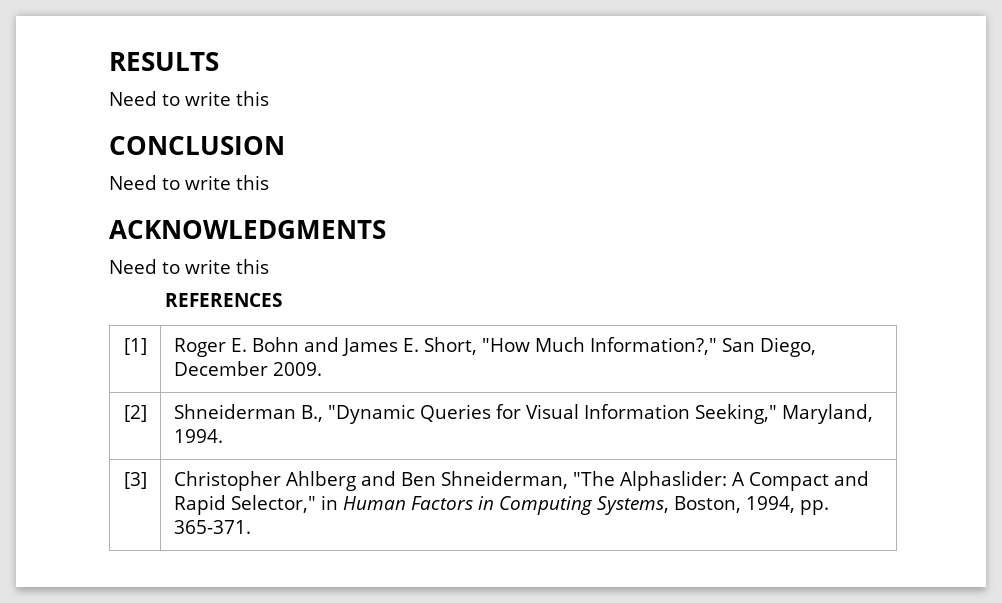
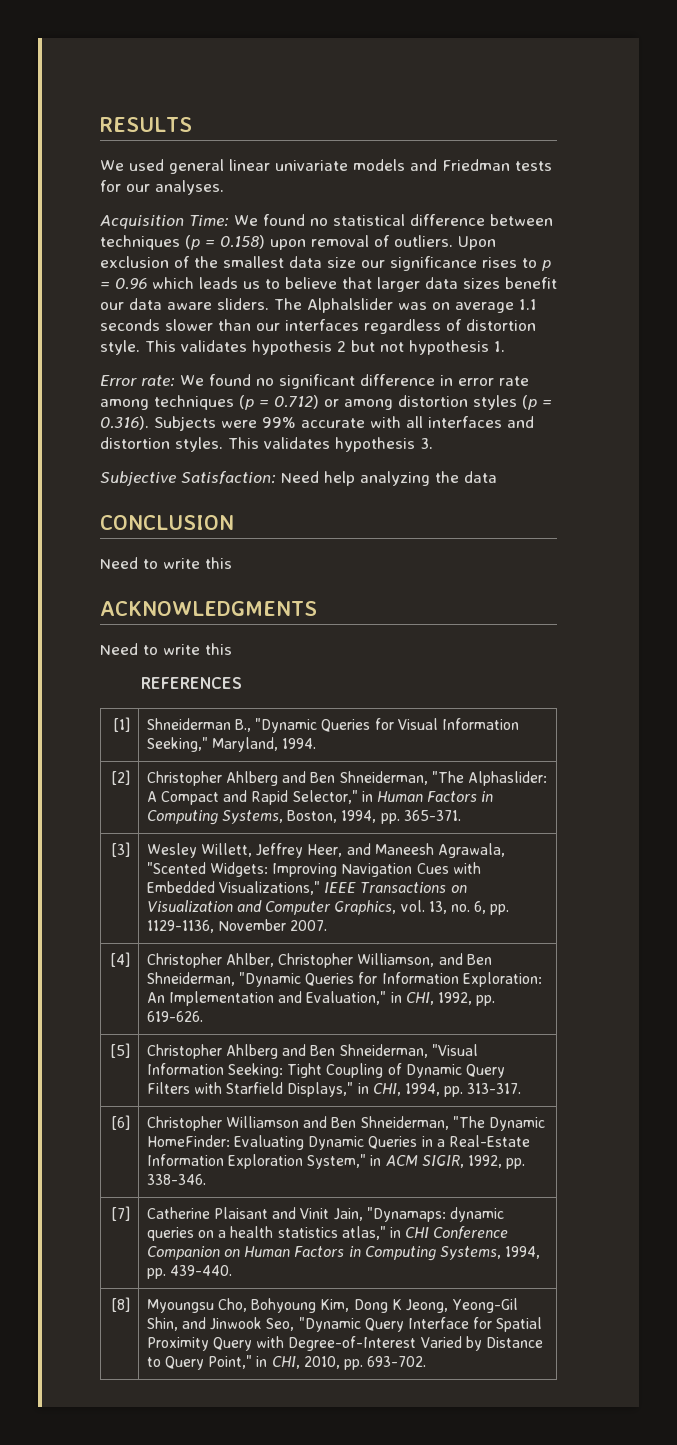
  RESULTS
- Need to write this
+ We used general linear univariate models and Friedman tests for our analyses.
+ Acquisition Time: We found no statistical difference between techniques (p = 0.158) upon removal of outliers. Upon exclusion of the smallest data size our significance rises to p = 0.96 which leads us to believe that larger data sizes benefit our data aware sliders. The Alphalslider was on average 1.1 seconds slower than our interfaces regardless of distortion style. This validates hypothesis 2 but not hypothesis 1.
+ Error rate: We found no significant difference in error rate among techniques (p = 0.712) or among distortion styles (p = 0.316). Subjects were 99% accurate with all interfaces and distortion styles. This validates hypothesis 3.
+ Subjective Satisfaction: Need help analyzing the data
- [1] | Roger E. Bohn and James E. Short, "How Much Information?," San Diego, December 2009.
- [2] | Shneiderman B., "Dynamic Queries for Visual Information Seeking," Maryland, 1994.
+ [1] | Shneiderman B., "Dynamic Queries for Visual Information Seeking," Maryland, 1994.
- [3] | Christopher Ahlberg and Ben Shneiderman, "The Alphaslider: A Compact and Rapid Selector," in Human Factors in Computing Systems, Boston, 1994, pp. 365-371.
+ [2] | Christopher Ahlberg and Ben Shneiderman, "The Alphaslider: A Compact and Rapid Selector," in Human Factors in Computing Systems, Boston, 1994, pp. 365-371.
+ [3] | Wesley Willett, Jeffrey Heer, and Maneesh Agrawala, "Scented Widgets: Improving Navigation Cues with Embedded Visualizations," IEEE Transactions on Visualization and Computer Graphics, vol. 13, no. 6, pp. 1129-1136, November 2007.
+ [4] | Christopher Ahlber, Christopher Williamson, and Ben Shneiderman, "Dynamic Queries for Information Exploration: An Implementation and Evaluation," in CHI, 1992, pp. 619-626.
+ [5] | Christopher Ahlberg and Ben Shneiderman, "Visual Information Seeking: Tight Coupling of Dynamic Query Filters with Starfield Displays," in CHI, 1994, pp. 313-317.
+ [6] | Christopher Williamson and Ben Shneiderman, "The Dynamic HomeFinder: Evaluating Dynamic Queries in a Real-Estate Information Exploration System," in ACM SIGIR, 1992, pp. 338-346.
+ [7] | Catherine Plaisant and Vinit Jain, "Dynamaps: dynamic queries on a health statistics atlas," in CHI Conference Companion on Human Factors in Computing Systems, 1994, pp. 439-440.
+ [8] | Myoungsu Cho, Bohyoung Kim, Dong K Jeong, Yeong-Gil Shin, and Jinwook Seo, "Dynamic Query Interface for Spatial Proximity Query with Degree-of-Interest Varied by Distance to Query Point," in CHI, 2010, pp. 693-702.

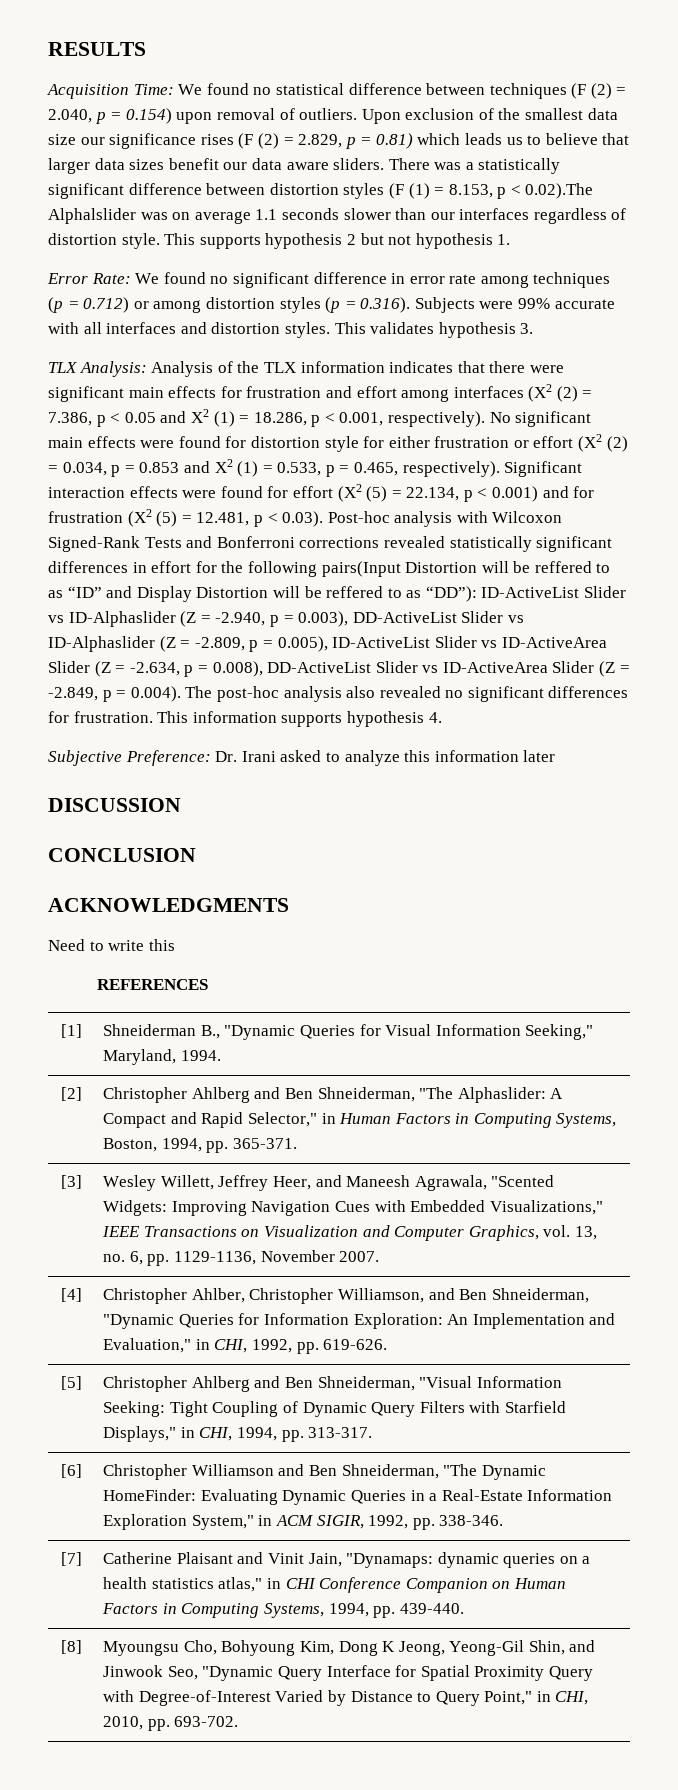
- We used general linear univariate models and Friedman tests for our analyses.
- Acquisition Time: We found no statistical difference between techniques (p = 0.158) upon removal of outliers.
+ Acquisition Time: We found no statistical difference between techniques (F (2) = 2.040, p = 0.154) upon removal of outliers.
- Upon exclusion of the smallest data size our significance rises to p = 0.96 which leads us to believe that larger data sizes benefit our data aware sliders.
+ Upon exclusion of the smallest data size our significance rises (F (2) = 2.829, p = 0.81) which leads us to believe that larger data sizes benefit our data aware sliders.
- The Alphalslider was on average 1.1 seconds slower than our interfaces regardless of distortion style.
+ There was a statistically significant difference between distortion styles (F (1) = 8.153, p < 0.02).The Alphalslider was on average 1.1 seconds slower than our interfaces regardless of distortion style.
- This validates hypothesis 2 but not hypothesis 1.
+ This supports hypothesis 2 but not hypothesis 1.
- Error rate: We found no significant difference in error rate among techniques (p = 0.712) or among distortion styles (p = 0.316). Subjects were 99% accurate with all interfaces and distortion styles.
+ Error Rate: We found no significant difference in error rate among techniques (p = 0.712) or among distortion styles (p = 0.316). Subjects were 99% accurate with all interfaces and distortion styles.
- Subjective Satisfaction: Need help analyzing the data
+ TLX Analysis: Analysis of the TLX information indicates that there were significant main effects for frustration and effort among interfaces (Χ2 (2) = 7.386, p < 0.05 and Χ2 (1) = 18.286, p < 0.001, respectively). No significant main effects were found for distortion style for either frustration or effort (Χ2 (2) = 0.034, p = 0.853 and Χ2 (1) = 0.533, p = 0.465, respectively). Significant interaction effects were found for effort (Χ2 (5) = 22.134, p < 0.001) and for frustration (Χ2 (5) = 12.481, p < 0.03). Post-hoc analysis with Wilcoxon Signed-Rank Tests and Bonferroni corrections revealed statistically significant differences in effort for the following pairs(Input Distortion will be reffered to as “ID” and Display Distortion will be reffered to as “DD”): ID-ActiveList Slider vs ID-Alphaslider (Z = -2.940, p = 0.003), DD-ActiveList Slider vs ID-Alphaslider (Z = -2.809, p = 0.005), ID-ActiveList Slider vs ID-ActiveArea Slider (Z = -2.634, p = 0.008), DD-ActiveList Slider vs ID-ActiveArea Slider (Z = -2.849, p = 0.004). The post-hoc analysis also revealed no significant differences for frustration. This information supports hypothesis 4.
+ Subjective Preference: Dr. Irani asked to analyze this information later
+ DISCUSSION
  CONCLUSION
- Need to write this

